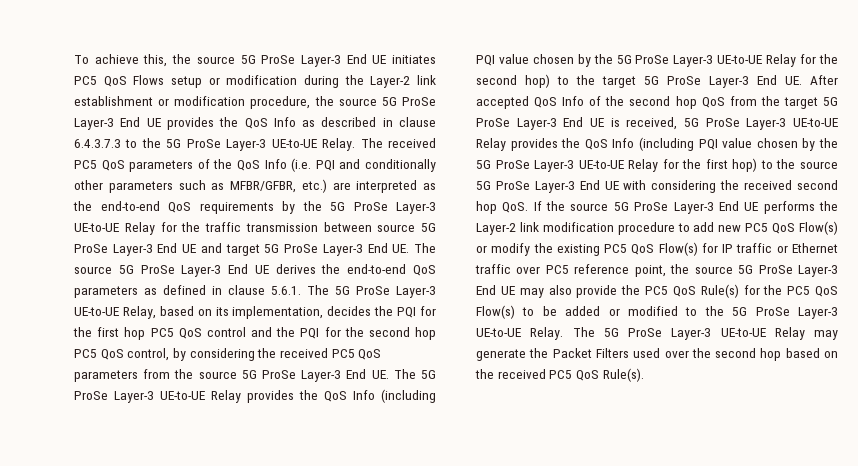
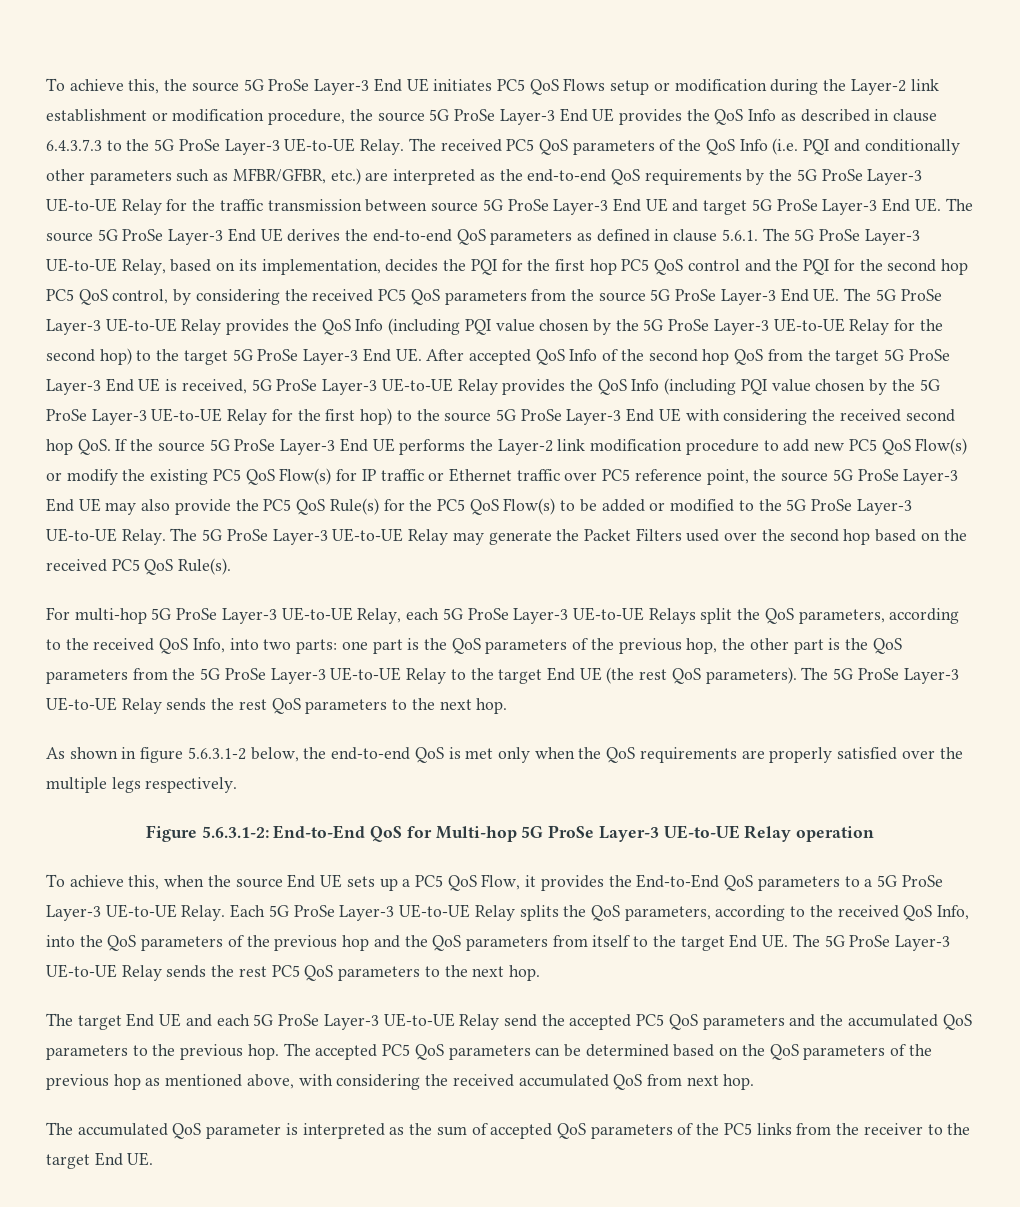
+ For multi-hop 5G ProSe Layer-3 UE-to-UE Relay, each 5G ProSe Layer-3 UE-to-UE Relays split the QoS parameters, according to the received QoS Info, into two parts: one part is the QoS parameters of the previous hop, the other part is the QoS parameters from the 5G ProSe Layer-3 UE-to-UE Relay to the target End UE (the rest QoS parameters). The 5G ProSe Layer-3 UE-to-UE Relay sends the rest QoS parameters to the next hop.
+ As shown in figure 5.6.3.1-2 below, the end-to-end QoS is met only when the QoS requirements are properly satisfied over the multiple legs respectively.
+ Figure 5.6.3.1-2: End-to-End QoS for Multi-hop 5G ProSe Layer-3 UE-to-UE Relay operation
+ To achieve this, when the source End UE sets up a PC5 QoS Flow, it provides the End-to-End QoS parameters to a 5G ProSe Layer-3 UE-to-UE Relay. Each 5G ProSe Layer-3 UE-to-UE Relay splits the QoS parameters, according to the received QoS Info, into the QoS parameters of the previous hop and the QoS parameters from itself to the target End UE. The 5G ProSe Layer-3 UE-to-UE Relay sends the rest PC5 QoS parameters to the next hop.
+ The target End UE and each 5G ProSe Layer-3 UE-to-UE Relay send the accepted PC5 QoS parameters and the accumulated QoS parameters to the previous hop. The accepted PC5 QoS parameters can be determined based on the QoS parameters of the previous hop as mentioned above, with considering the received accumulated QoS from next hop.
+ The accumulated QoS parameter is interpreted as the sum of accepted QoS parameters of the PC5 links from the receiver to the target End UE.

